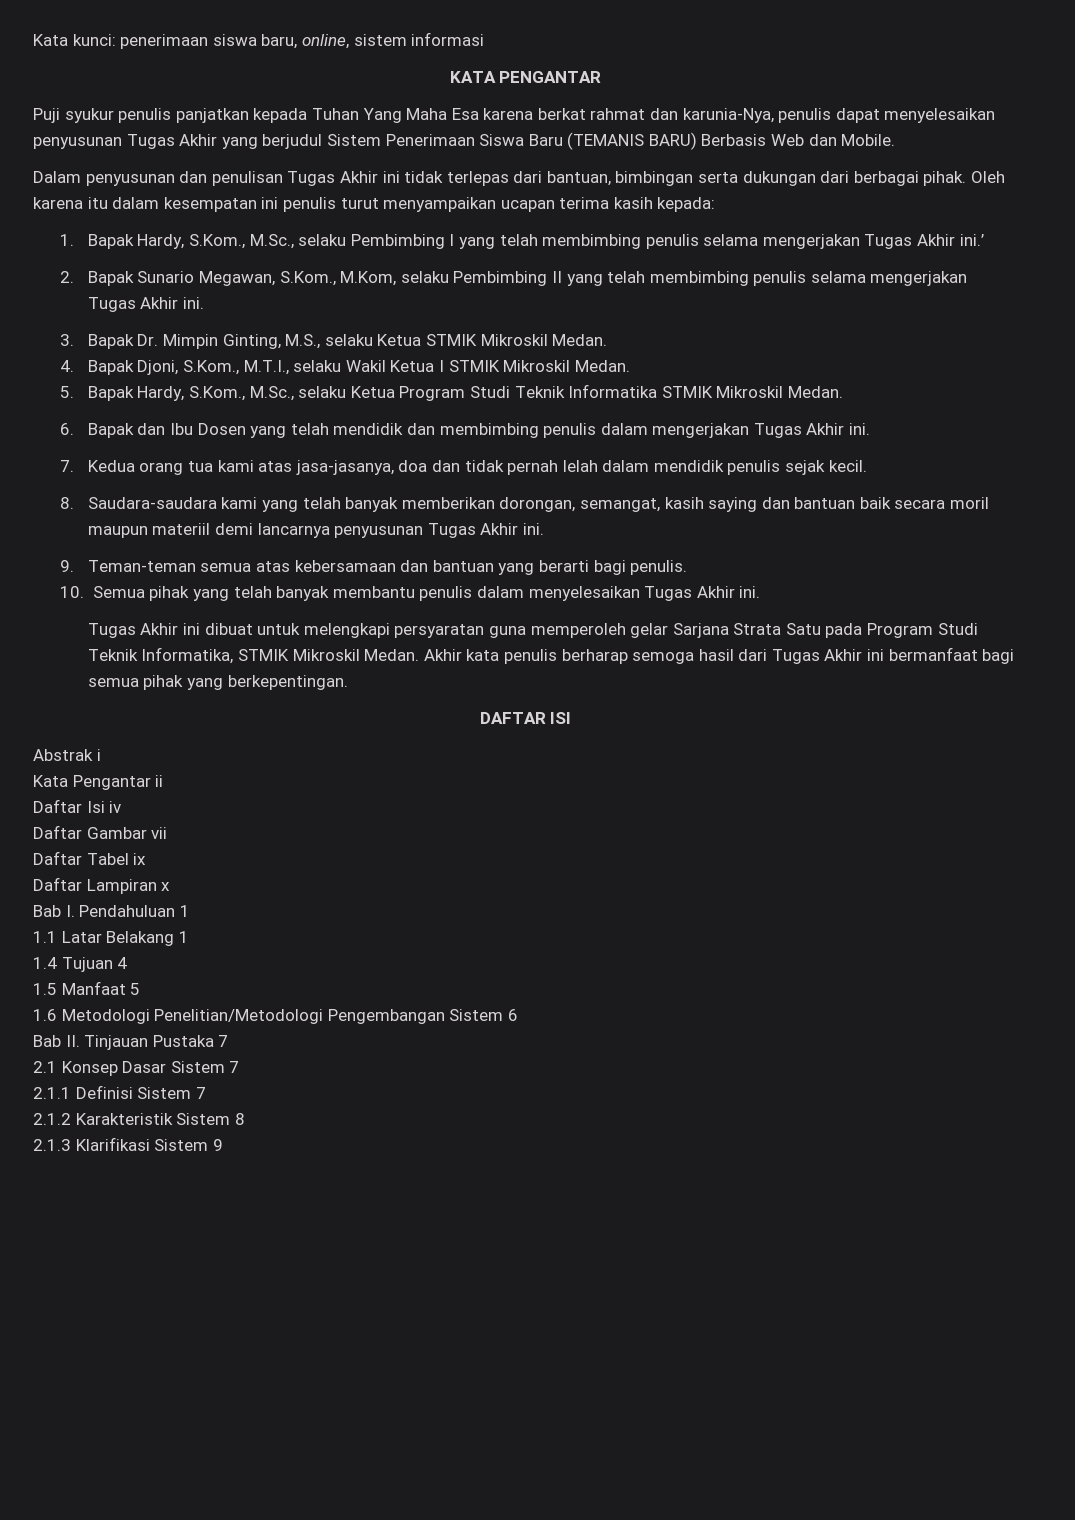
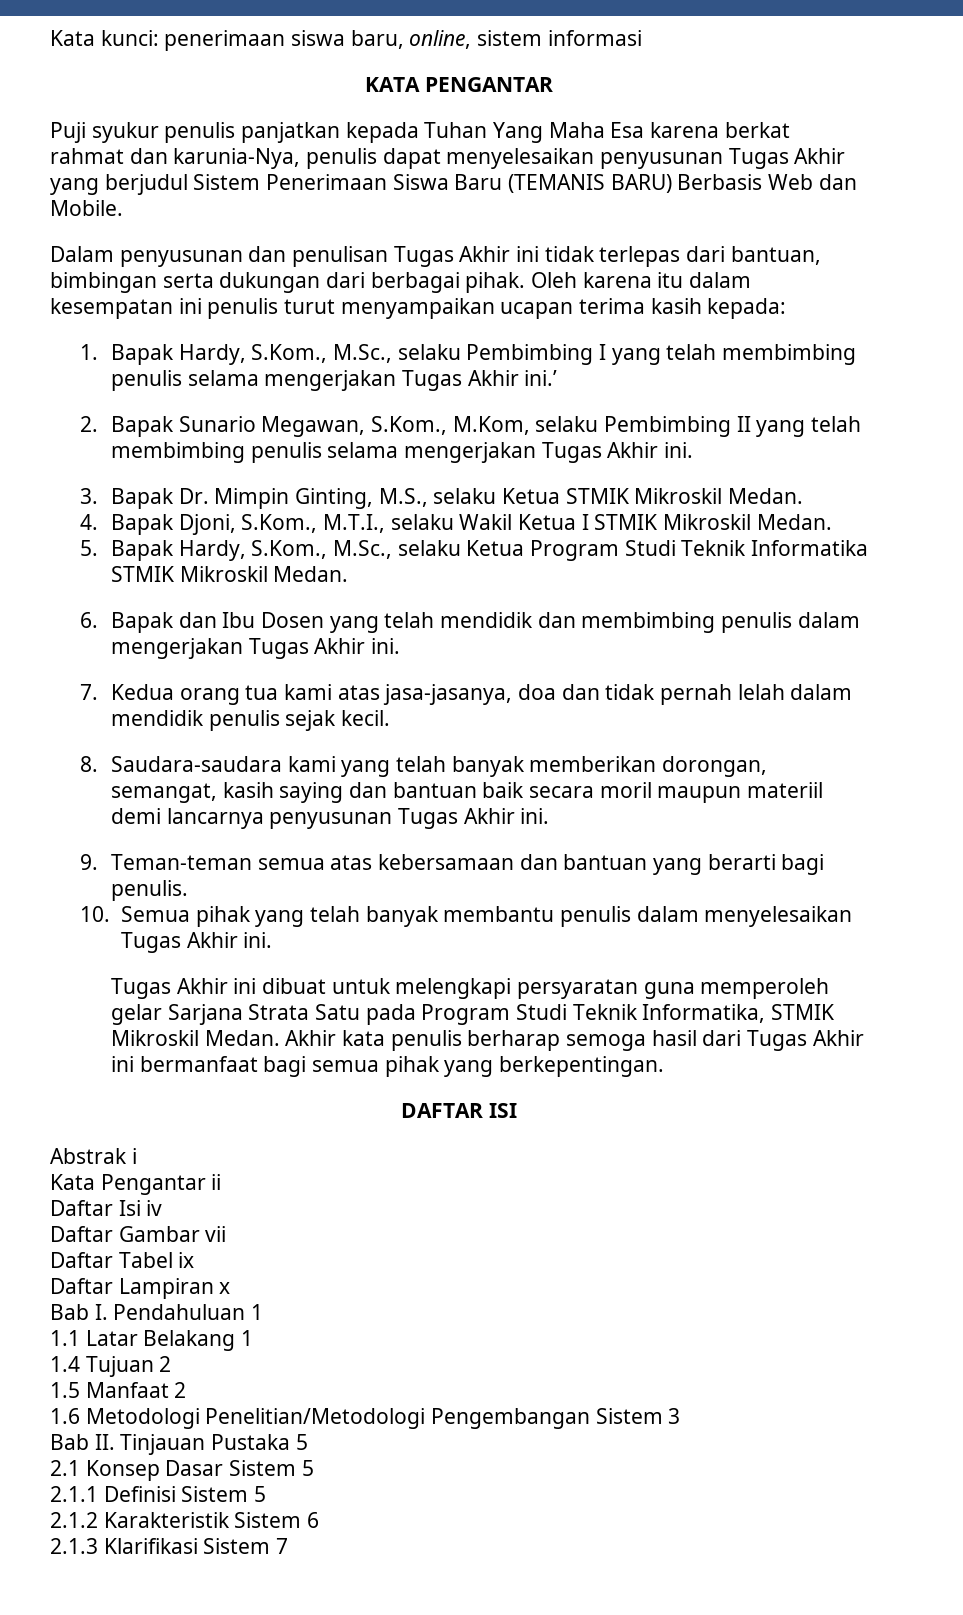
- 1.4 Tujuan 4
+ 1.4 Tujuan 2
- 1.5 Manfaat 5
+ 1.5 Manfaat 2
- 1.6 Metodologi Penelitian/Metodologi Pengembangan Sistem 6
+ 1.6 Metodologi Penelitian/Metodologi Pengembangan Sistem 3
- Bab II. Tinjauan Pustaka 7
+ Bab II. Tinjauan Pustaka 5
- 2.1 Konsep Dasar Sistem 7
+ 2.1 Konsep Dasar Sistem 5
- 2.1.1 Definisi Sistem 7
+ 2.1.1 Definisi Sistem 5
- 2.1.2 Karakteristik Sistem 8
+ 2.1.2 Karakteristik Sistem 6
- 2.1.3 Klarifikasi Sistem 9
+ 2.1.3 Klarifikasi Sistem 7

